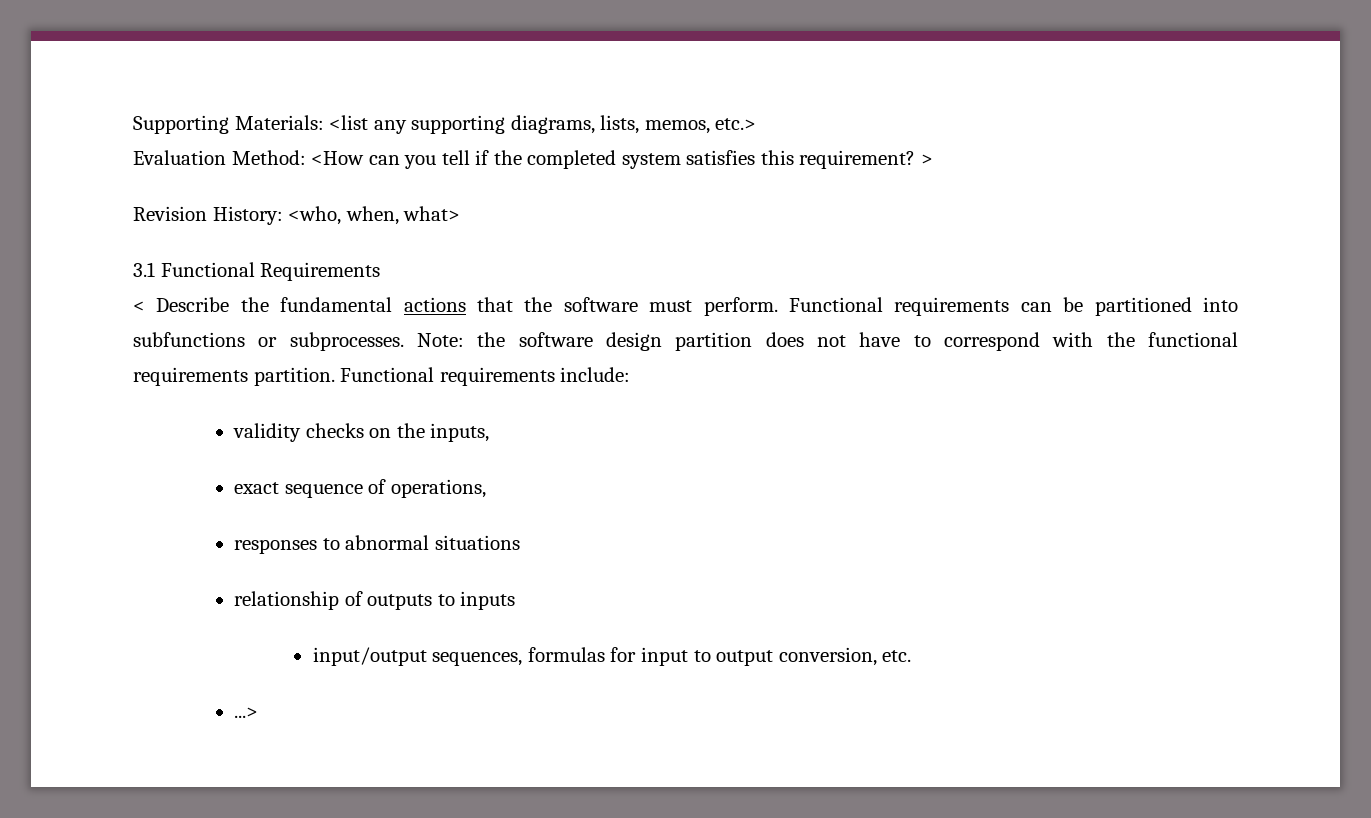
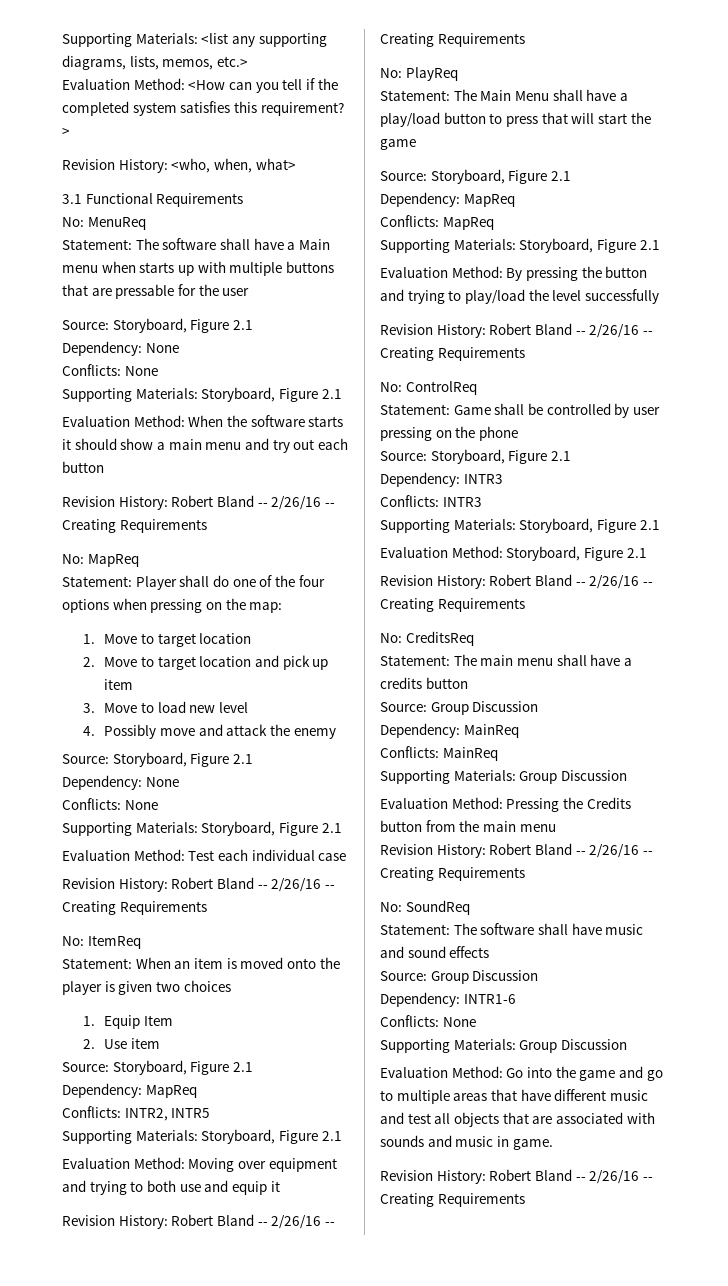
- < Describe the fundamental actions that the software must perform. Functional requirements can be partitioned into subfunctions or subprocesses. Note: the software design partition does not have to correspond with the functional requirements partition. Functional requirements include:
- validity checks on the inputs,
- exact sequence of operations,
- responses to abnormal situations
- relationship of outputs to inputs
- input/output sequences, formulas for input to output conversion, etc.
- ...>
+ No: MenuReq
+ Statement: The software shall have a Main menu when starts up with multiple buttons that are pressable for the user
+ Source: Storyboard, Figure 2.1
+ Dependency: None
+ Conflicts: None
+ Supporting Materials: Storyboard, Figure 2.1
+ Evaluation Method: When the software starts it should show a main menu and try out each button
+ Revision History: Robert Bland -- 2/26/16 -- Creating Requirements
+ No: MapReq
+ Statement: Player shall do one of the four options when pressing on the map:
+ 1. Move to target location
+ 2. Move to target location and pick up item
+ 3. Move to load new level
+ 4. Possibly move and attack the enemy
+ Source: Storyboard, Figure 2.1
+ Dependency: None
+ Conflicts: None
+ Supporting Materials: Storyboard, Figure 2.1
+ Evaluation Method: Test each individual case
+ Revision History: Robert Bland -- 2/26/16 -- Creating Requirements
+ No: ItemReq
+ Statement: When an item is moved onto the player is given two choices
+ 1. Equip Item
+ 2. Use item
+ Source: Storyboard, Figure 2.1
+ Dependency: MapReq
+ Conflicts: INTR2, INTR5
+ Supporting Materials: Storyboard, Figure 2.1
+ Evaluation Method: Moving over equipment and trying to both use and equip it
+ Revision History: Robert Bland -- 2/26/16 -- Creating Requirements
+ No: PlayReq
+ Statement: The Main Menu shall have a play/load button to press that will start the game
+ Source: Storyboard, Figure 2.1
+ Dependency: MapReq
+ Conflicts: MapReq
+ Supporting Materials: Storyboard, Figure 2.1
+ Evaluation Method: By pressing the button and trying to play/load the level successfully
+ Revision History: Robert Bland -- 2/26/16 -- Creating Requirements
+ No: ControlReq
+ Statement: Game shall be controlled by user pressing on the phone
+ Source: Storyboard, Figure 2.1
+ Dependency: INTR3
+ Conflicts: INTR3
+ Supporting Materials: Storyboard, Figure 2.1
+ Evaluation Method: Storyboard, Figure 2.1
+ Revision History: Robert Bland -- 2/26/16 -- Creating Requirements
+ No: CreditsReq
+ Statement: The main menu shall have a credits button
+ Source: Group Discussion
+ Dependency: MainReq
+ Conflicts: MainReq
+ Supporting Materials: Group Discussion
+ Evaluation Method: Pressing the Credits button from the main menu
+ Revision History: Robert Bland -- 2/26/16 -- Creating Requirements
+ No: SoundReq
+ Statement: The software shall have music and sound effects
+ Source: Group Discussion
+ Dependency: INTR1-6
+ Conflicts: None
+ Supporting Materials: Group Discussion
+ Evaluation Method: Go into the game and go to multiple areas that have different music and test all objects that are associated with sounds and music in game.
+ Revision History: Robert Bland -- 2/26/16 -- Creating Requirements

